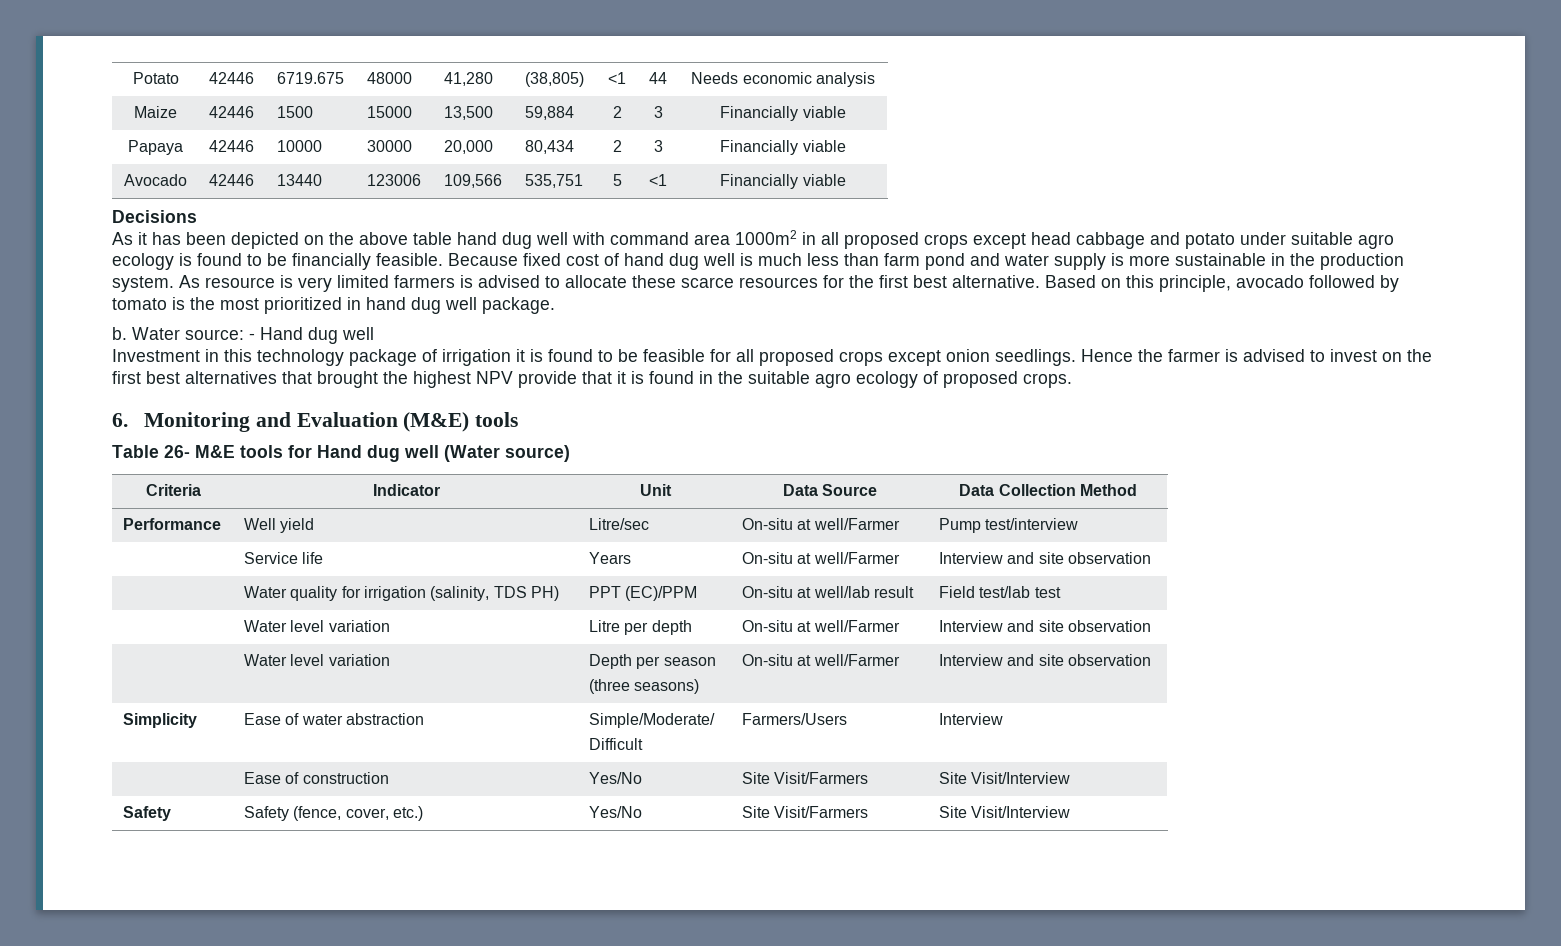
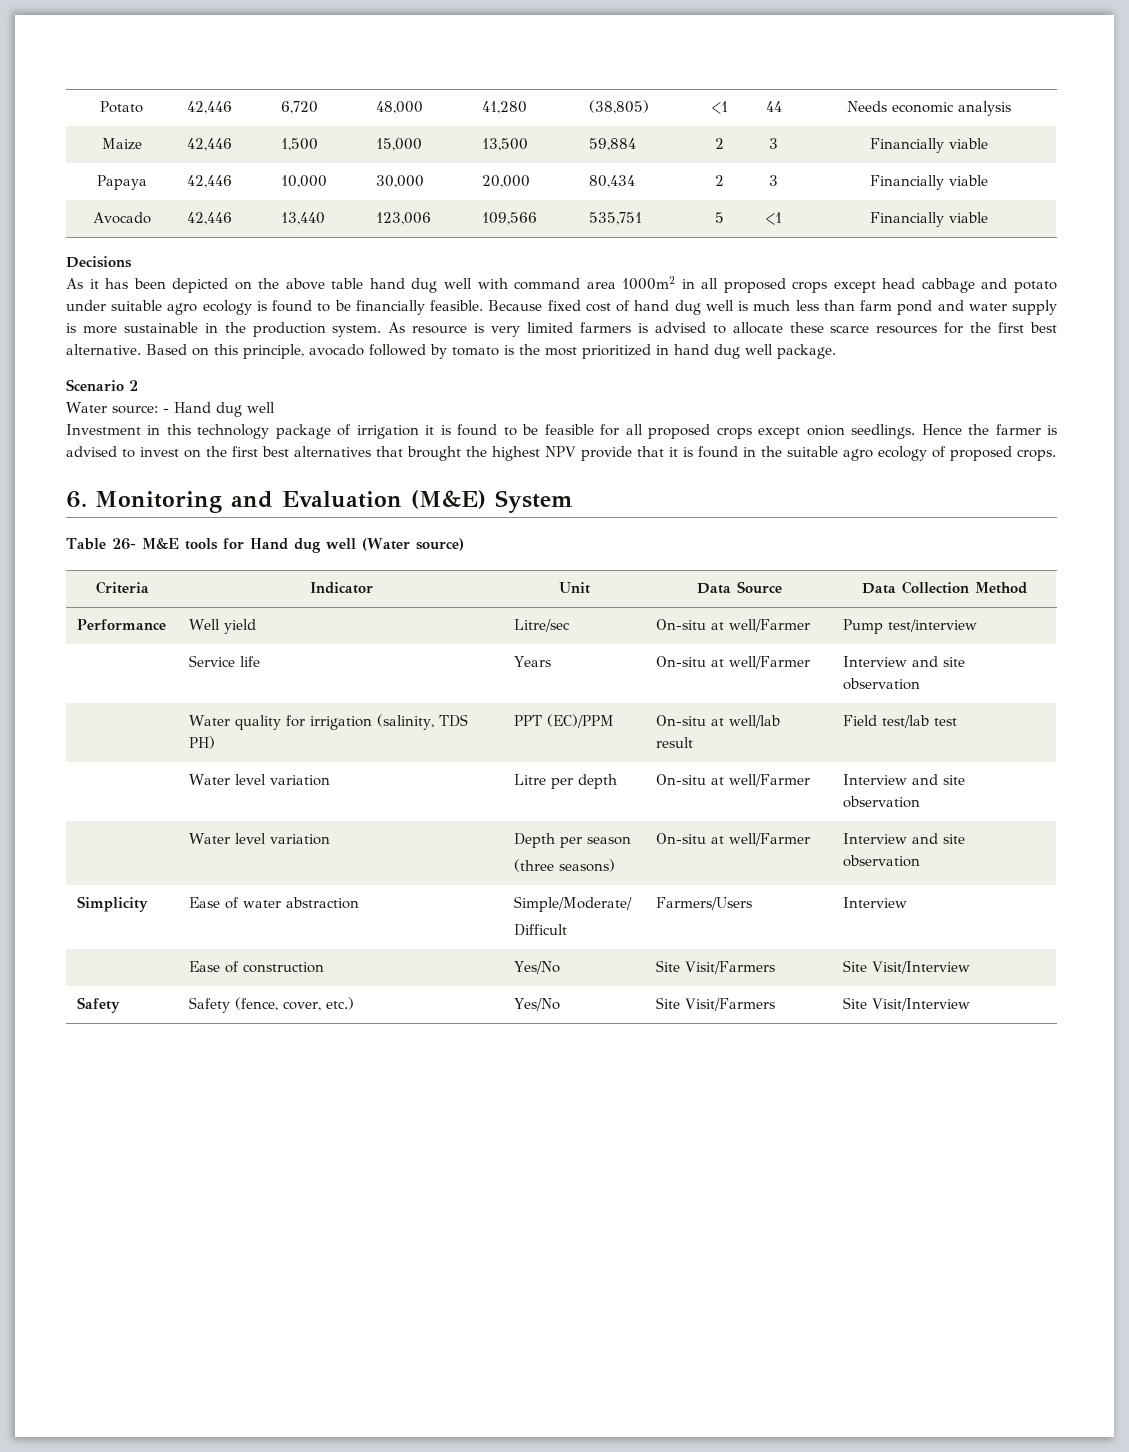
- Potato | 42446 | 6719.675 | 48000 | 41,280 | (38,805) | <1 | 44 | Needs economic analysis
+ Potato | 42,446 | 6,720 | 48,000 | 41,280 | (38,805) | <1 | 44 | Needs economic analysis
- Maize | 42446 | 1500 | 15000 | 13,500 | 59,884 | 2 | 3 | Financially viable
+ Maize | 42,446 | 1,500 | 15,000 | 13,500 | 59,884 | 2 | 3 | Financially viable
- Papaya | 42446 | 10000 | 30000 | 20,000 | 80,434 | 2 | 3 | Financially viable
+ Papaya | 42,446 | 10,000 | 30,000 | 20,000 | 80,434 | 2 | 3 | Financially viable
- Avocado | 42446 | 13440 | 123006 | 109,566 | 535,751 | 5 | <1 | Financially viable
+ Avocado | 42,446 | 13,440 | 123,006 | 109,566 | 535,751 | 5 | <1 | Financially viable
- b. Water source: - Hand dug well
+ Scenario 2
+ Water source: - Hand dug well
- 6. Monitoring and Evaluation (M&E) tools
+ 6. Monitoring and Evaluation (M&E) System

